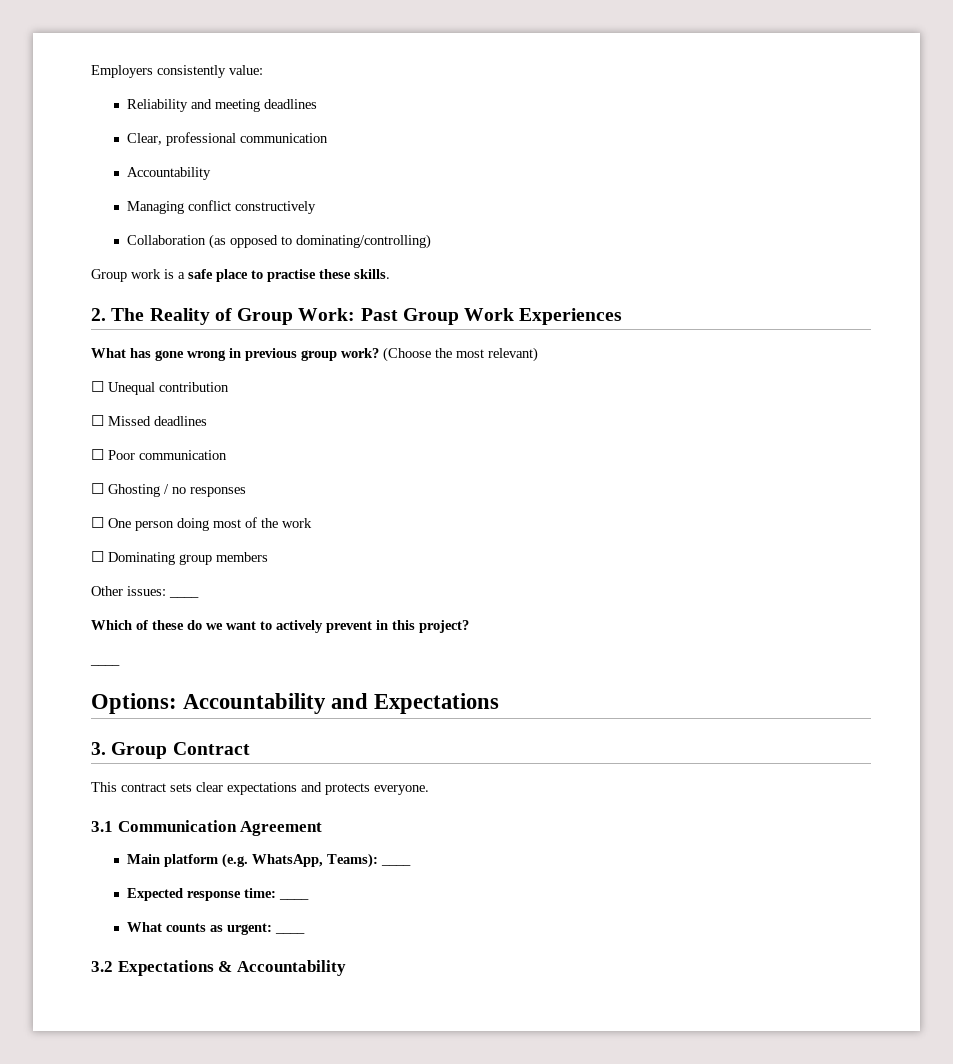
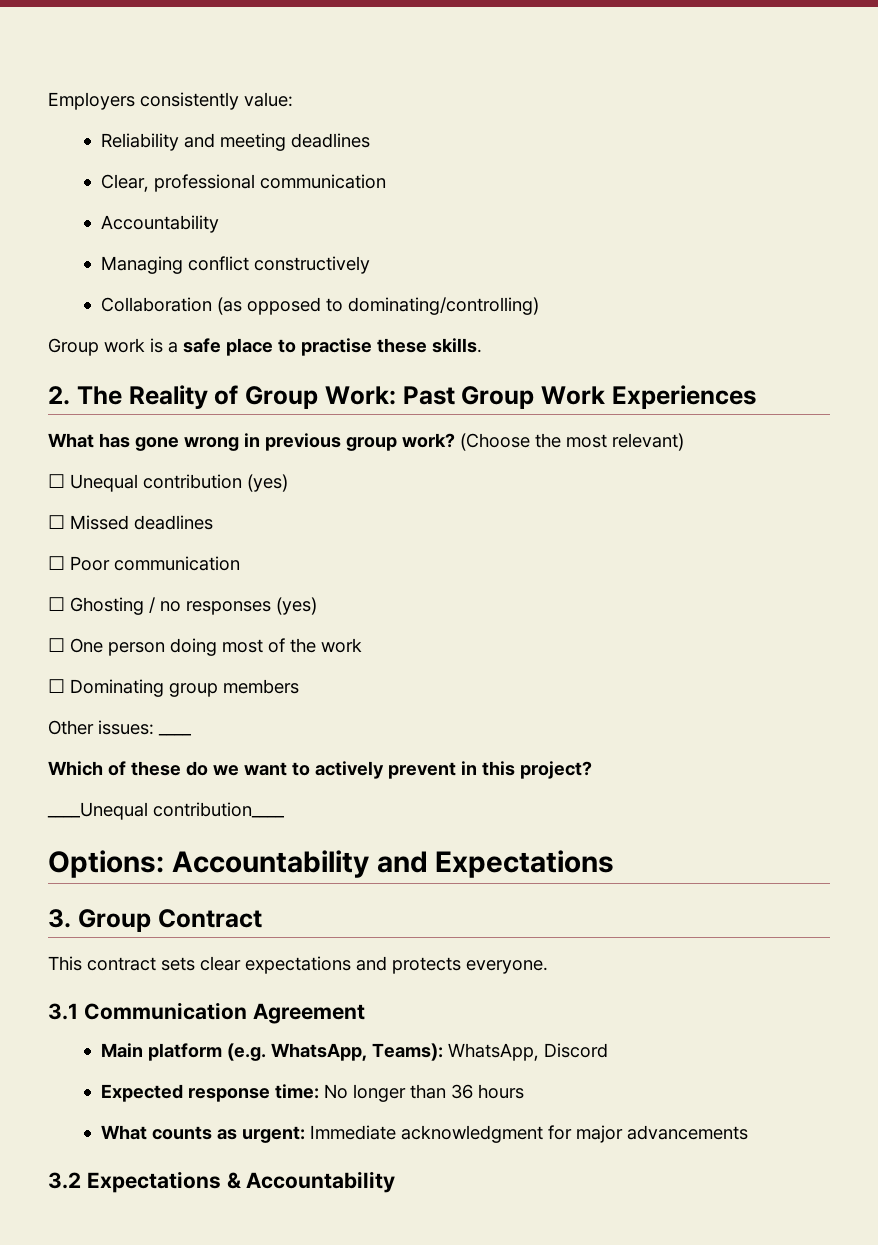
- ☐ Unequal contribution
+ ☐ Unequal contribution (yes)
- ☐ Ghosting / no responses
+ ☐ Ghosting / no responses (yes)
  Which of these do we want to actively prevent in this project?
- ____
+ ____Unequal contribution____
- Main platform (e.g. WhatsApp, Teams): ____
+ Main platform (e.g. WhatsApp, Teams): WhatsApp, Discord
- Expected response time: ____
+ Expected response time: No longer than 36 hours
- What counts as urgent: ____
+ What counts as urgent: Immediate acknowledgment for major advancements

